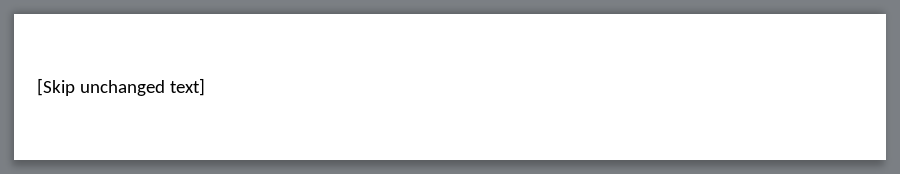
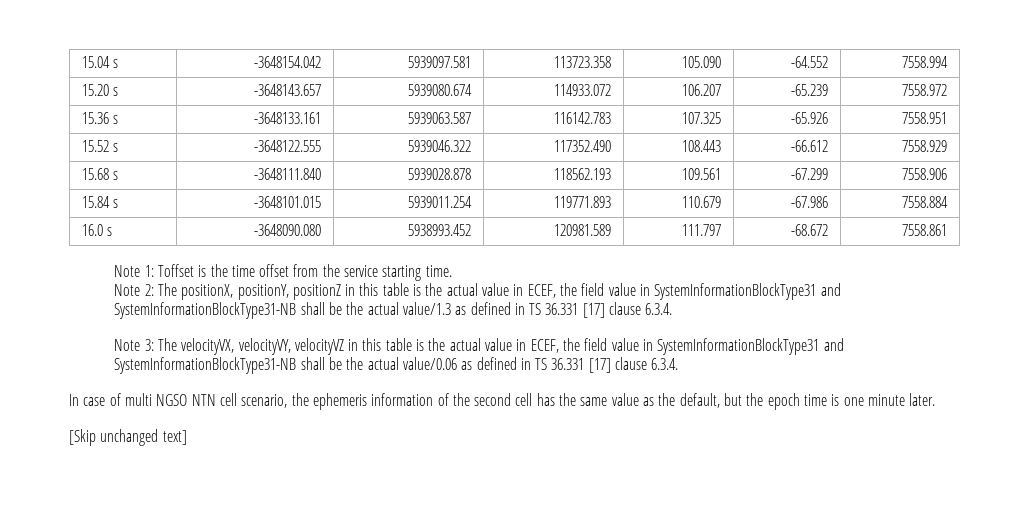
+ 15.04 s | -3648154.042 | 5939097.581 | 113723.358 | 105.090 | -64.552 | 7558.994
+ 15.20 s | -3648143.657 | 5939080.674 | 114933.072 | 106.207 | -65.239 | 7558.972
+ 15.36 s | -3648133.161 | 5939063.587 | 116142.783 | 107.325 | -65.926 | 7558.951
+ 15.52 s | -3648122.555 | 5939046.322 | 117352.490 | 108.443 | -66.612 | 7558.929
+ 15.68 s | -3648111.840 | 5939028.878 | 118562.193 | 109.561 | -67.299 | 7558.906
+ 15.84 s | -3648101.015 | 5939011.254 | 119771.893 | 110.679 | -67.986 | 7558.884
+ 16.0 s | -3648090.080 | 5938993.452 | 120981.589 | 111.797 | -68.672 | 7558.861
+ Note 1: Toffset is the time offset from the service starting time.
+ Note 2: The positionX, positionY, positionZ in this table is the actual value in ECEF, the field value in SystemInformationBlockType31 and SystemInformationBlockType31-NB shall be the actual value/1.3 as defined in TS 36.331 [17] clause 6.3.4.
+ Note 3: The velocityVX, velocityVY, velocityVZ in this table is the actual value in ECEF, the field value in SystemInformationBlockType31 and SystemInformationBlockType31-NB shall be the actual value/0.06 as defined in TS 36.331 [17] clause 6.3.4.
+ In case of multi NGSO NTN cell scenario, the ephemeris information of the second cell has the same value as the default, but the epoch time is one minute later.

